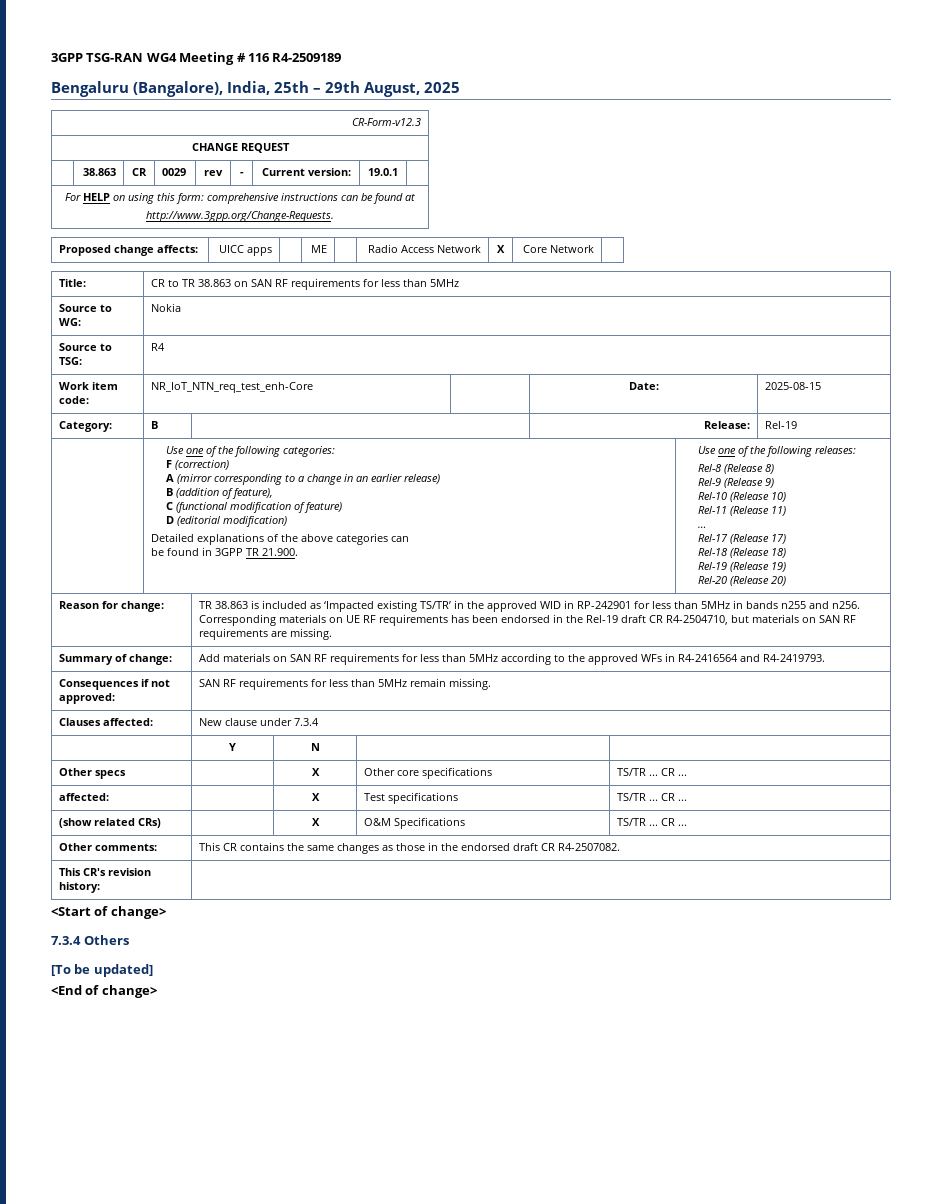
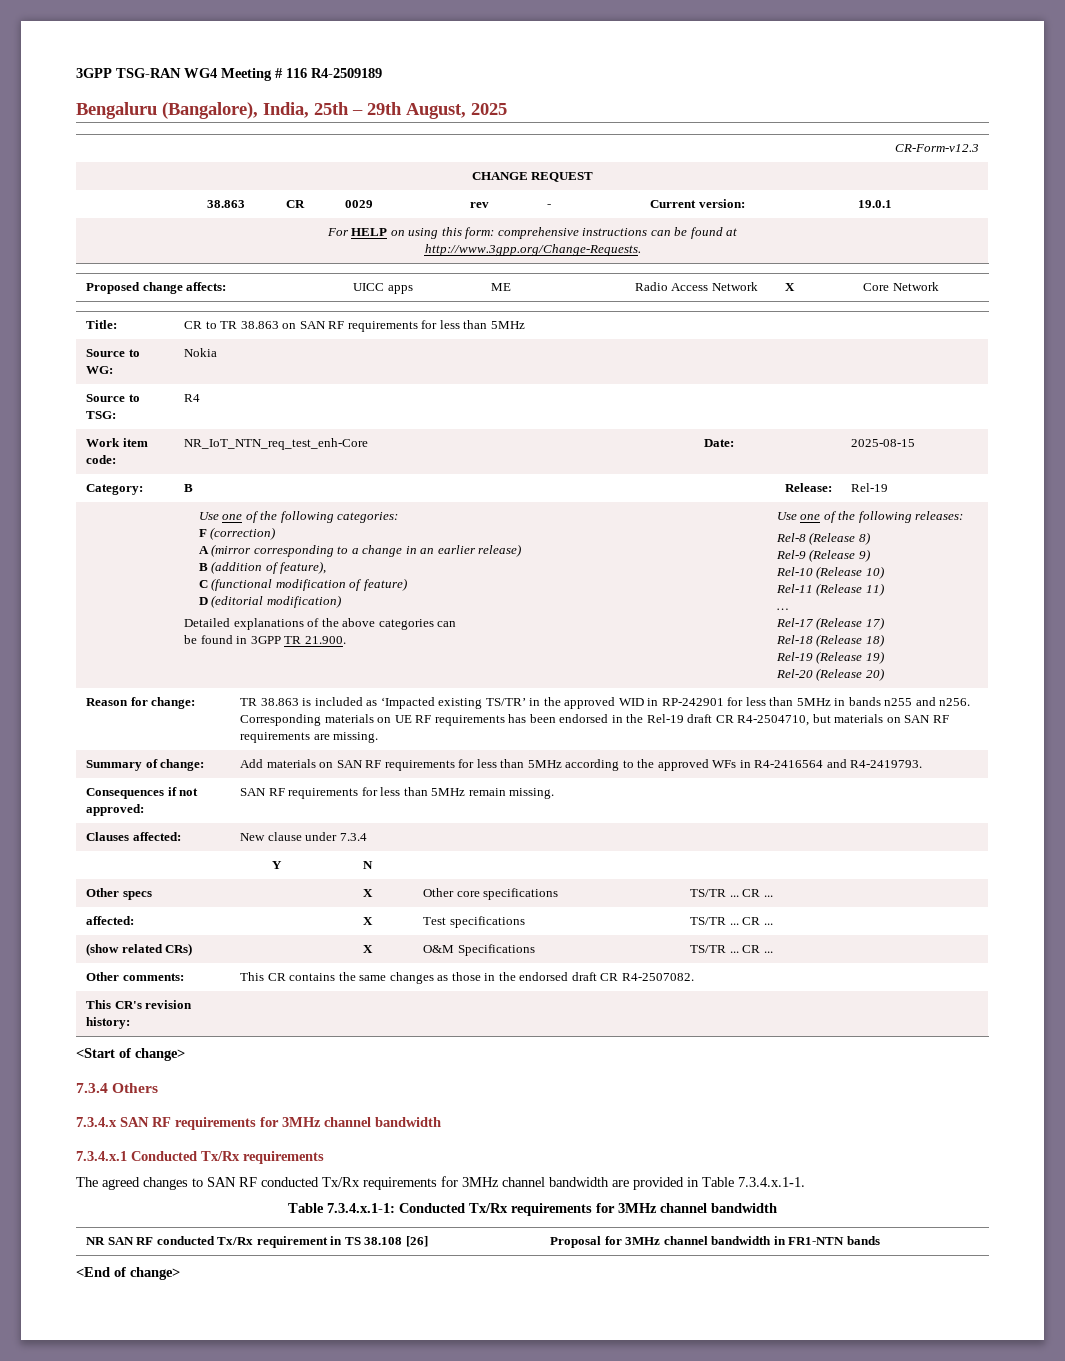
- [To be updated]
+ 7.3.4.x SAN RF requirements for 3MHz channel bandwidth
+ 7.3.4.x.1 Conducted Tx/Rx requirements
+ The agreed changes to SAN RF conducted Tx/Rx requirements for 3MHz channel bandwidth are provided in Table 7.3.4.x.1-1.
+ Table 7.3.4.x.1-1: Conducted Tx/Rx requirements for 3MHz channel bandwidth
+ NR SAN RF conducted Tx/Rx requirement in TS 38.108 [26] | Proposal for 3MHz channel bandwidth in FR1-NTN bands

